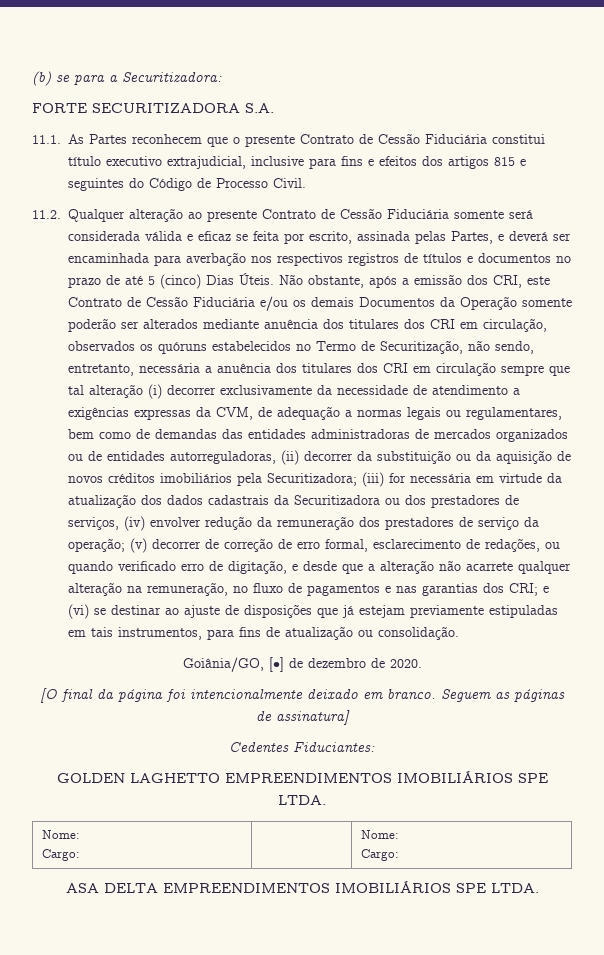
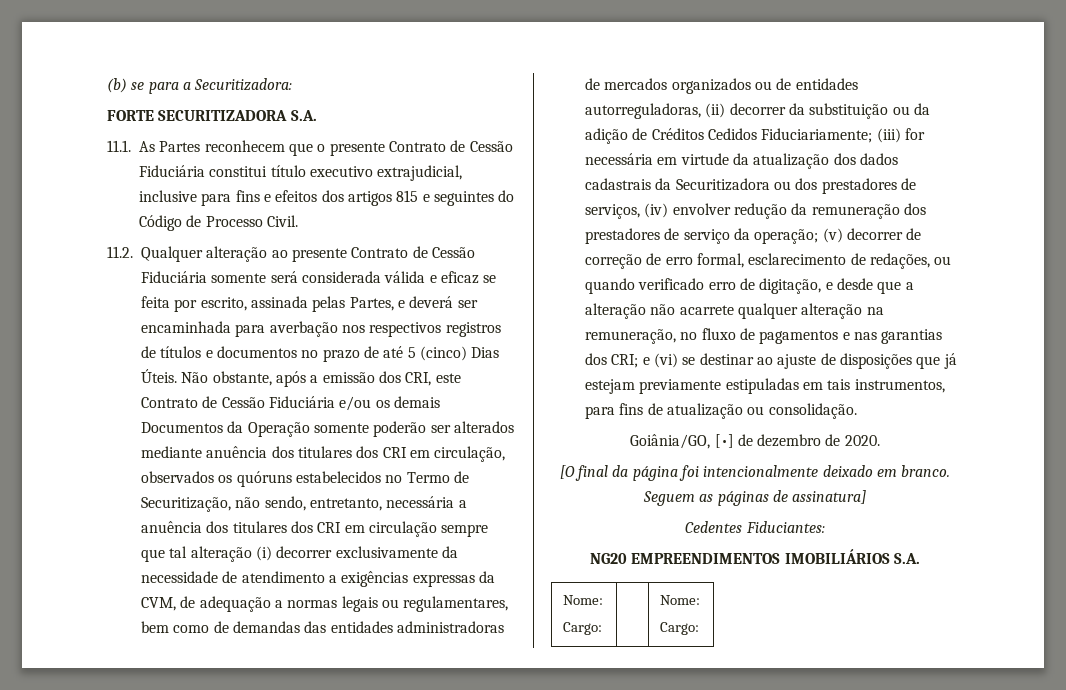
- Não obstante, após a emissão dos CRI, este Contrato de Cessão Fiduciária e/ou os demais Documentos da Operação somente poderão ser alterados mediante anuência dos titulares dos CRI em circulação, observados os quóruns estabelecidos no Termo de Securitização, não sendo, entretanto, necessária a anuência dos titulares dos CRI em circulação sempre que tal alteração (i) decorrer exclusivamente da necessidade de atendimento a exigências expressas da CVM, de adequação a normas legais ou regulamentares, bem como de demandas das entidades administradoras de mercados organizados ou de entidades autorreguladoras, (ii) decorrer da substituição ou da aquisição de novos créditos imobiliários pela Securitizadora;
+ Não obstante, após a emissão dos CRI, este Contrato de Cessão Fiduciária e/ou os demais Documentos da Operação somente poderão ser alterados mediante anuência dos titulares dos CRI em circulação, observados os quóruns estabelecidos no Termo de Securitização, não sendo, entretanto, necessária a anuência dos titulares dos CRI em circulação sempre que tal alteração (i) decorrer exclusivamente da necessidade de atendimento a exigências expressas da CVM, de adequação a normas legais ou regulamentares, bem como de demandas das entidades administradoras de mercados organizados ou de entidades autorreguladoras, (ii) decorrer da substituição ou da adição de Créditos Cedidos Fiduciariamente;
- GOLDEN LAGHETTO EMPREENDIMENTOS IMOBILIÁRIOS SPE LTDA.
+ NG20 EMPREENDIMENTOS IMOBILIÁRIOS S.A.
  Nome:
  Cargo: | | Nome:
  Cargo:
- ASA DELTA EMPREENDIMENTOS IMOBILIÁRIOS SPE LTDA.

